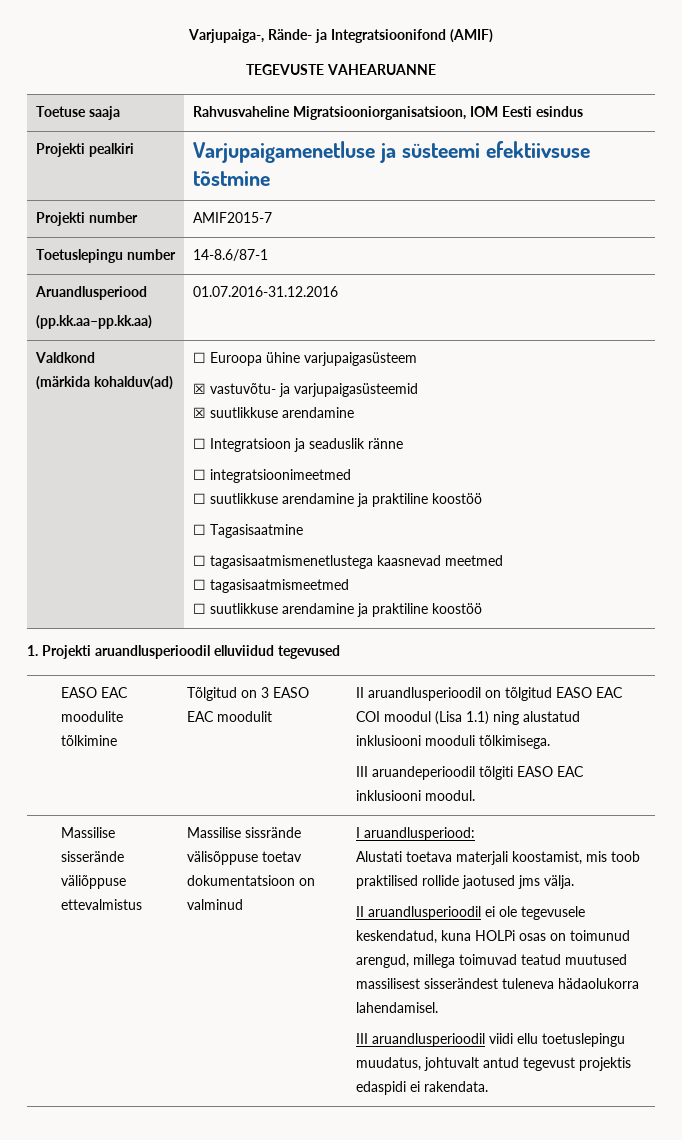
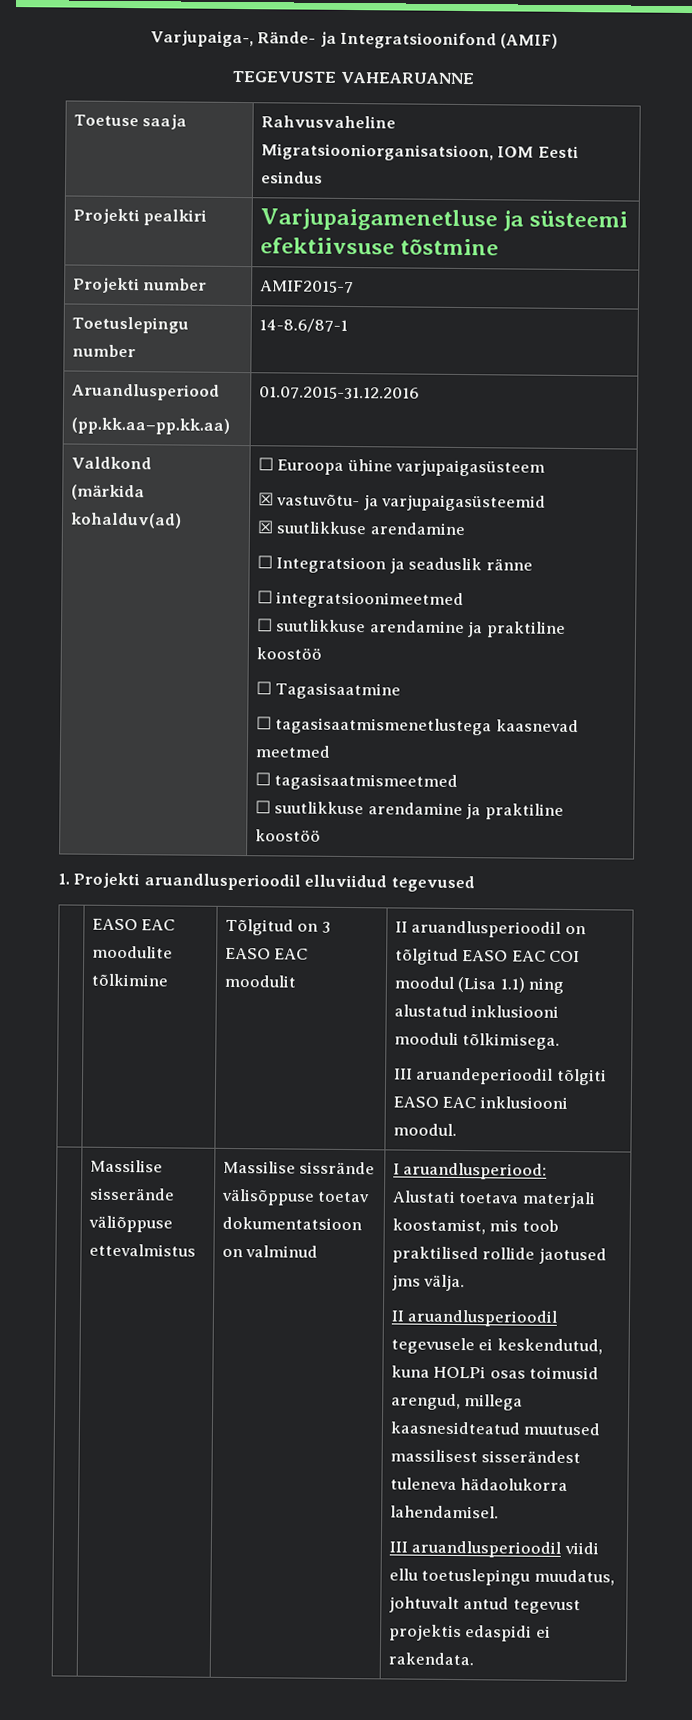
  Aruandlusperiood
- (pp.kk.aa–pp.kk.aa) | 01.07.2016-31.12.2016
+ (pp.kk.aa–pp.kk.aa) | 01.07.2015-31.12.2016
- II aruandlusperioodil ei ole tegevusele keskendatud, kuna HOLPi osas on toimunud arengud, millega toimuvad teatud muutused massilisest sisserändest tuleneva hädaolukorra lahendamisel.
+ II aruandlusperioodil tegevusele ei keskendutud, kuna HOLPi osas toimusid arengud, millega kaasnesidteatud muutused massilisest sisserändest tuleneva hädaolukorra lahendamisel.

